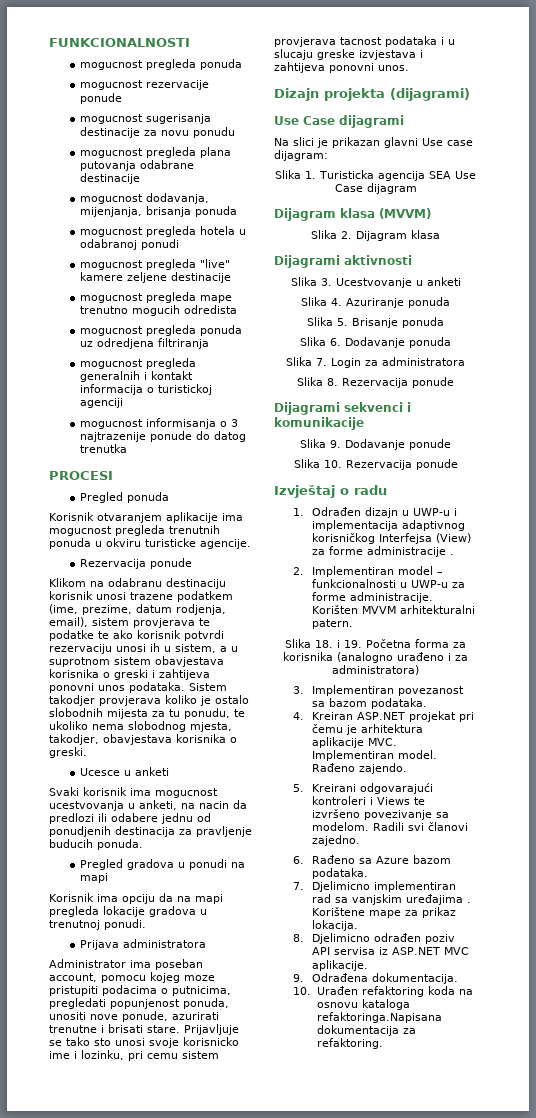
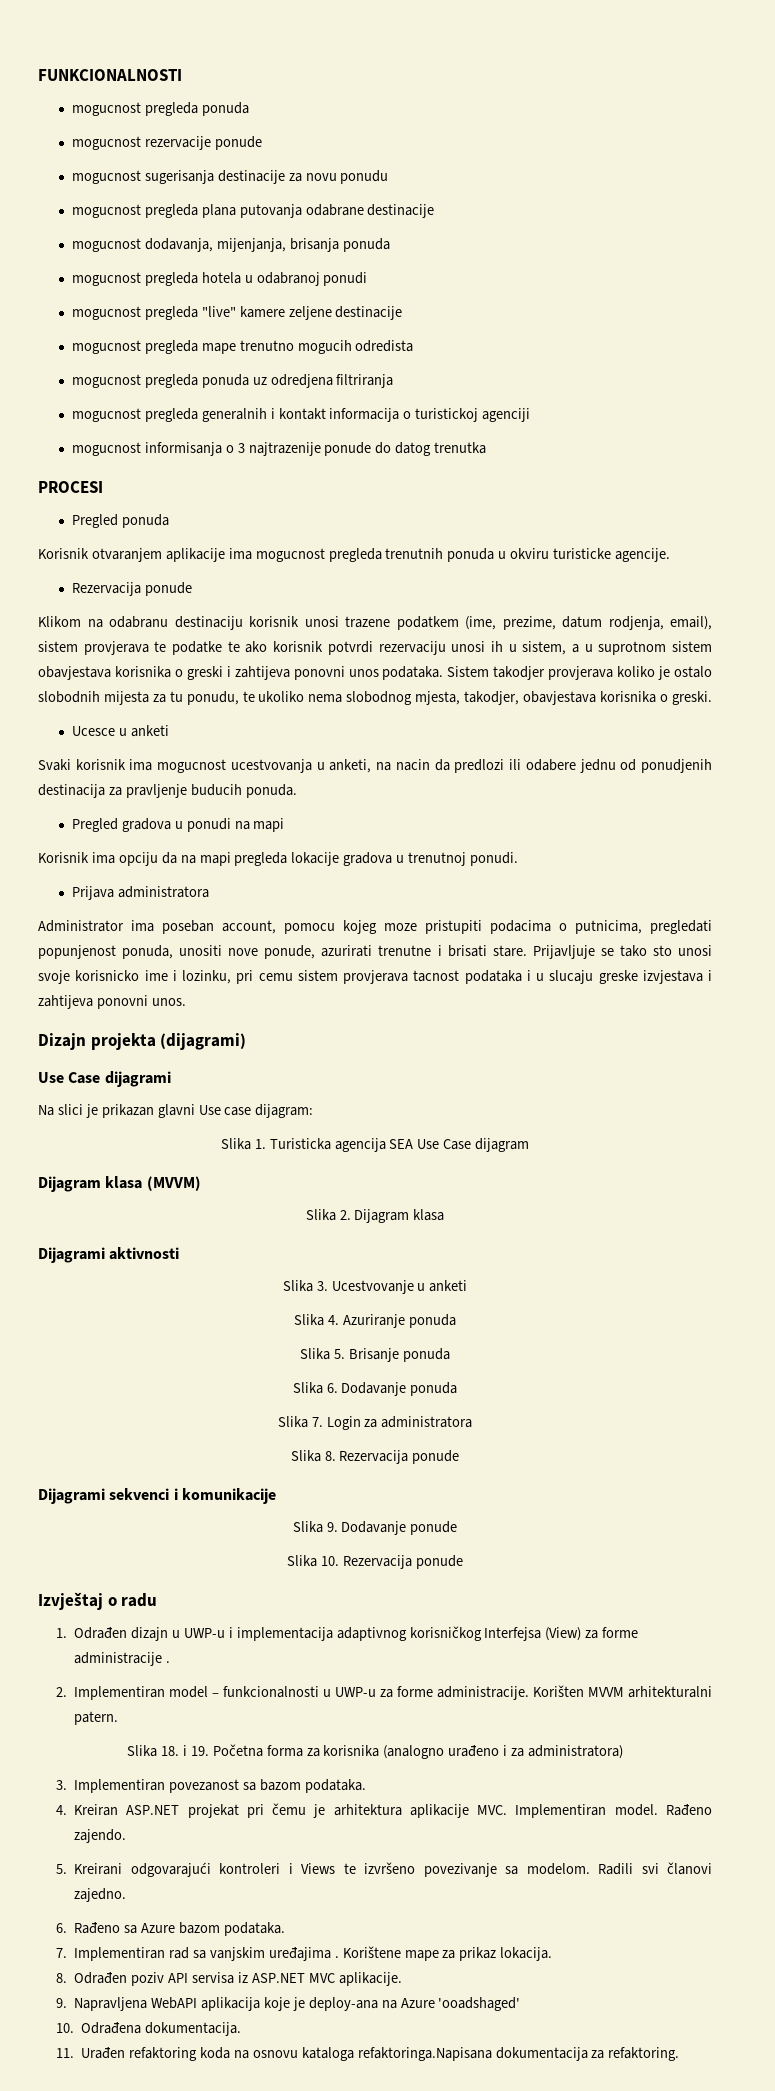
- 7. Djelimicno implementiran rad sa vanjskim uređajima .
+ 7. Implementiran rad sa vanjskim uređajima .
- 8. Djelimicno odrađen poziv API servisa iz ASP.NET MVC aplikacije.
+ 8. Odrađen poziv API servisa iz ASP.NET MVC aplikacije.
- 9. Odrađena dokumentacija.
+ 9. Napravljena WebAPI aplikacija koje je deploy-ana na Azure 'ooadshaged'
+ 10. Odrađena dokumentacija.
- 10. Urađen refaktoring koda na osnovu kataloga refaktoringa.Napisana dokumentacija za refaktoring.
+ 11. Urađen refaktoring koda na osnovu kataloga refaktoringa.Napisana dokumentacija za refaktoring.

